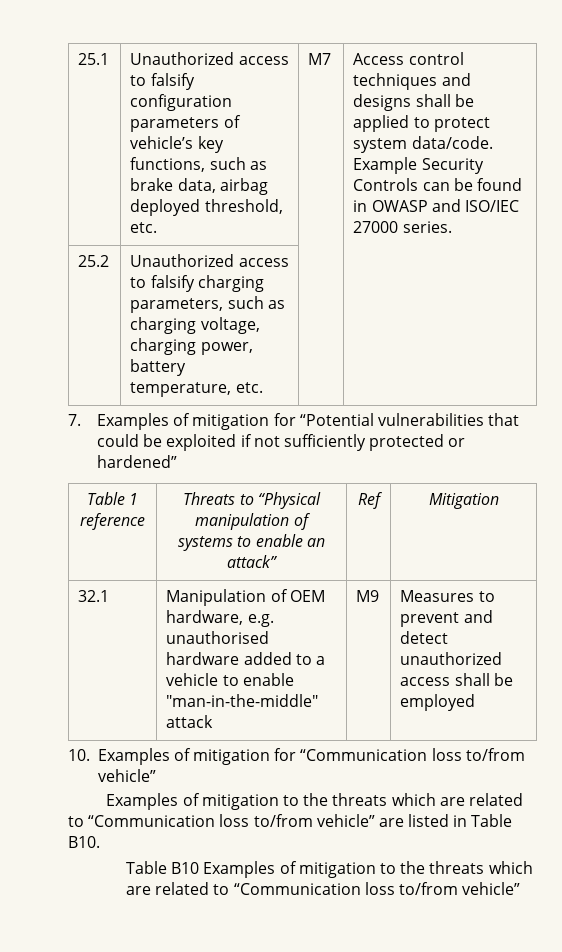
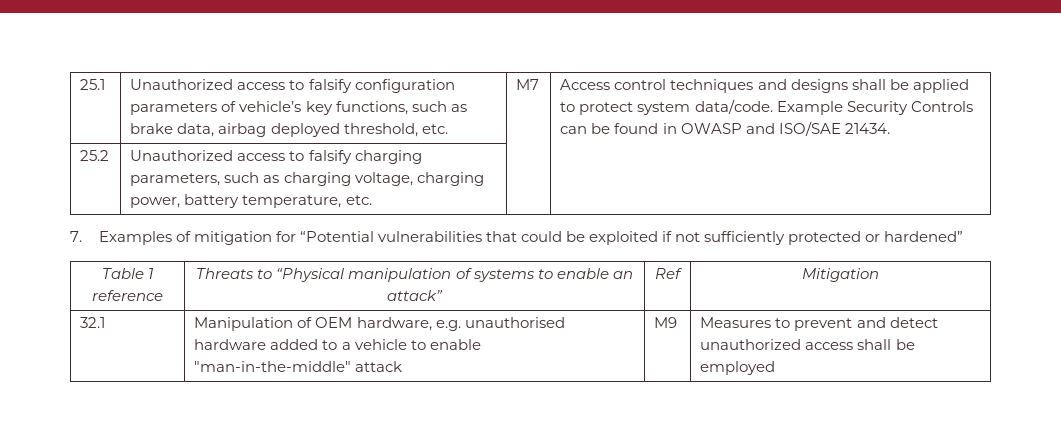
- Example Security Controls can be found in OWASP and ISO/IEC 27000 series.
+ Example Security Controls can be found in OWASP and ISO/SAE 21434.
- 10. Examples of mitigation for “Communication loss to/from vehicle”
- Examples of mitigation to the threats which are related to “Communication loss to/from vehicle” are listed in Table B10.
- Table B10 Examples of mitigation to the threats which are related to “Communication loss to/from vehicle”

